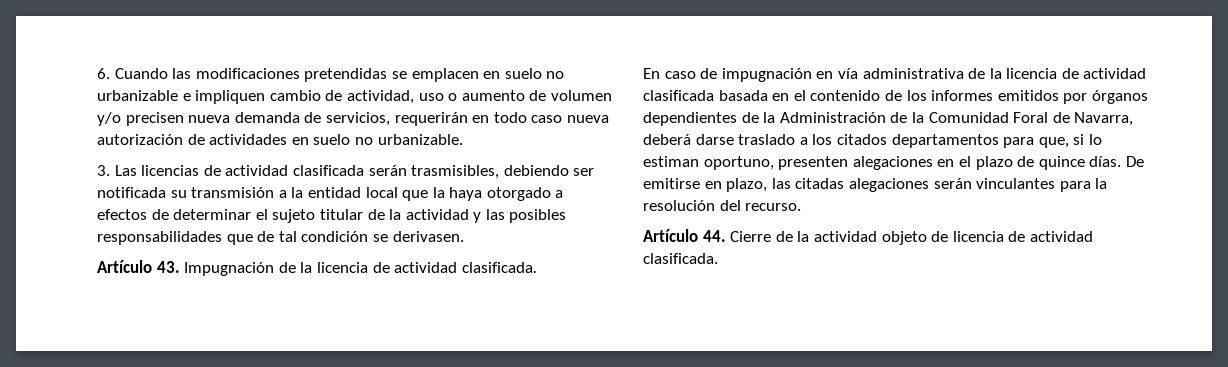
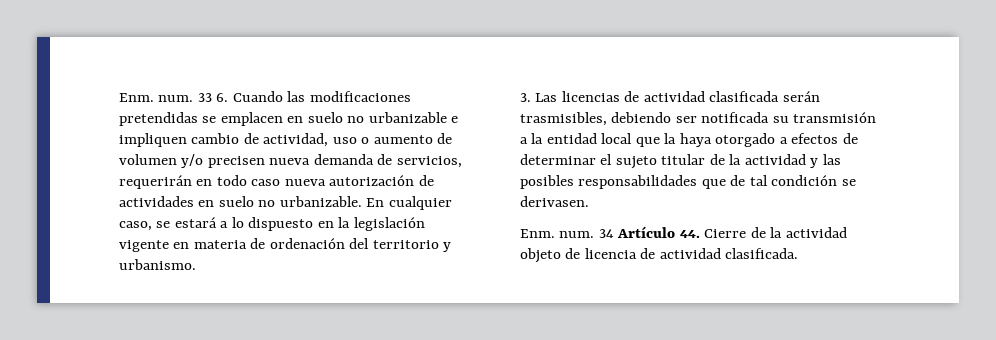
- 6. Cuando las modificaciones pretendidas se emplacen en suelo no urbanizable e impliquen cambio de actividad, uso o aumento de volumen y/o precisen nueva demanda de servicios, requerirán en todo caso nueva autorización de actividades en suelo no urbanizable.
+ Enm. num. 33 6. Cuando las modificaciones pretendidas se emplacen en suelo no urbanizable e impliquen cambio de actividad, uso o aumento de volumen y/o precisen nueva demanda de servicios, requerirán en todo caso nueva autorización de actividades en suelo no urbanizable. En cualquier caso, se estará a lo dispuesto en la legislación vigente en materia de ordenación del territorio y urbanismo.
- Artículo 43. Impugnación de la licencia de actividad clasificada.
- En caso de impugnación en vía administrativa de la licencia de actividad clasificada basada en el contenido de los informes emitidos por órganos dependientes de la Administración de la Comunidad Foral de Navarra, deberá darse traslado a los citados departamentos para que, si lo estiman oportuno, presenten alegaciones en el plazo de quince días. De emitirse en plazo, las citadas alegaciones serán vinculantes para la resolución del recurso.
- Artículo 44. Cierre de la actividad objeto de licencia de actividad clasificada.
+ Enm. num. 34 Artículo 44. Cierre de la actividad objeto de licencia de actividad clasificada.

